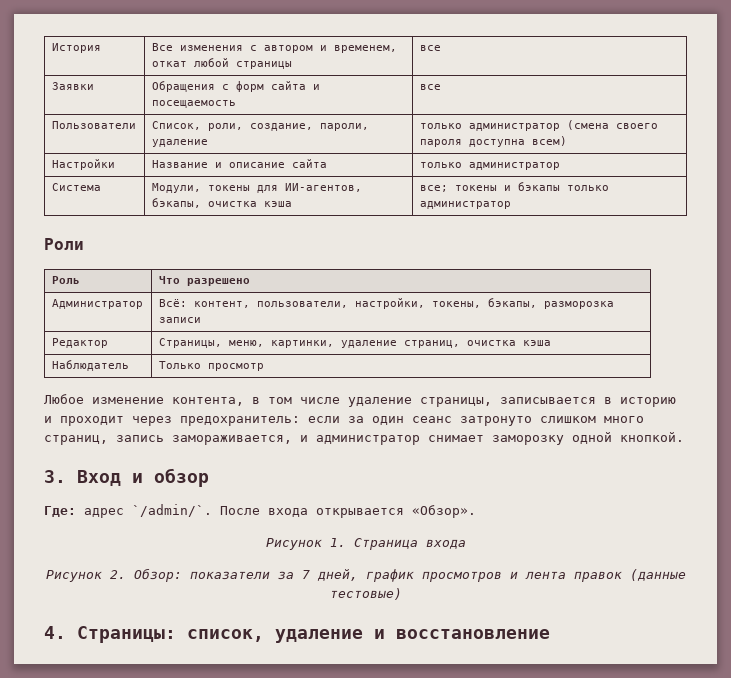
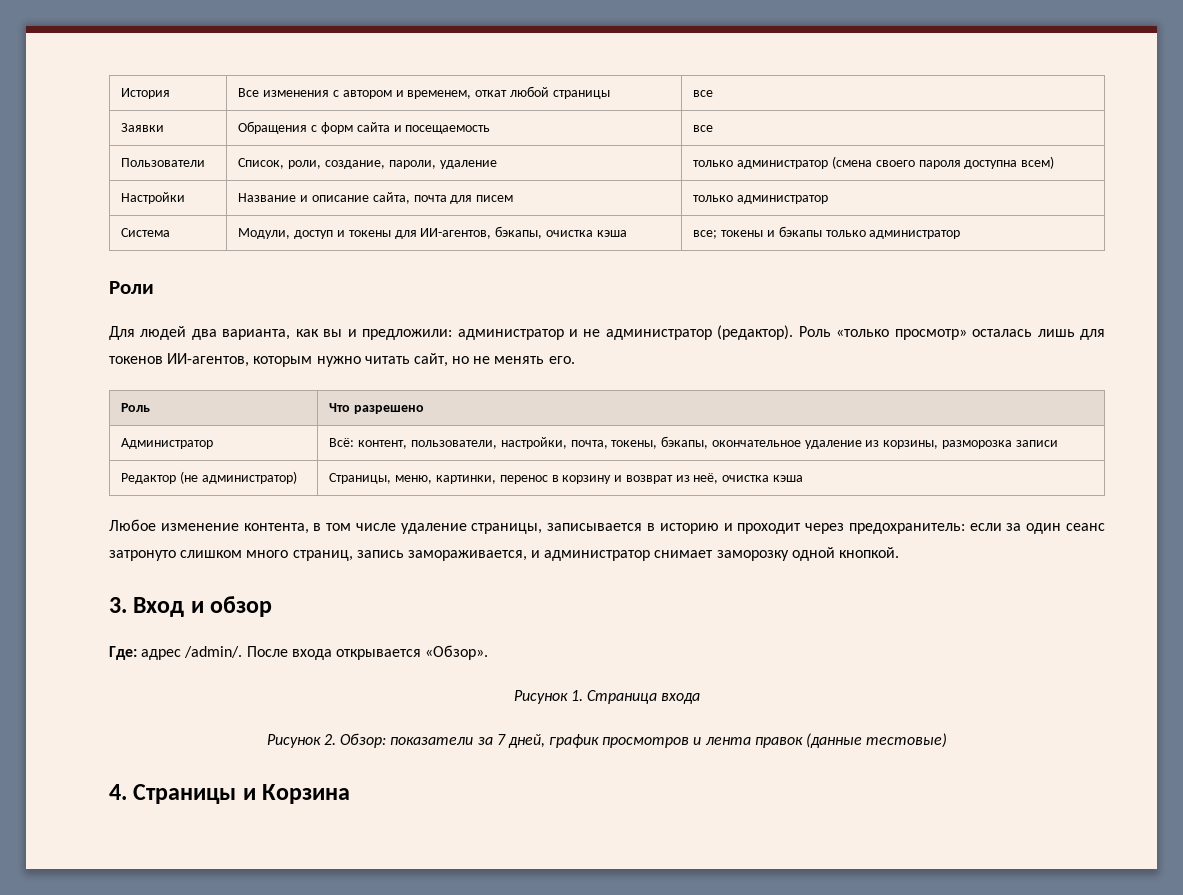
- Настройки | Название и описание сайта | только администратор
+ Настройки | Название и описание сайта, почта для писем | только администратор
- Система | Модули, токены для ИИ-агентов, бэкапы, очистка кэша | все; токены и бэкапы только администратор
+ Система | Модули, доступ и токены для ИИ-агентов, бэкапы, очистка кэша | все; токены и бэкапы только администратор
+ Для людей два варианта, как вы и предложили: администратор и не администратор (редактор). Роль «только просмотр» осталась лишь для токенов ИИ-агентов, которым нужно читать сайт, но не менять его.
- Администратор | Всё: контент, пользователи, настройки, токены, бэкапы, разморозка записи
+ Администратор | Всё: контент, пользователи, настройки, почта, токены, бэкапы, окончательное удаление из корзины, разморозка записи
- Редактор | Страницы, меню, картинки, удаление страниц, очистка кэша
- Наблюдатель | Только просмотр
+ Редактор (не администратор) | Страницы, меню, картинки, перенос в корзину и возврат из неё, очистка кэша
- Где: адрес `/admin/`.
+ Где: адрес /admin/.
- 4. Страницы: список, удаление и восстановление
+ 4. Страницы и Корзина

